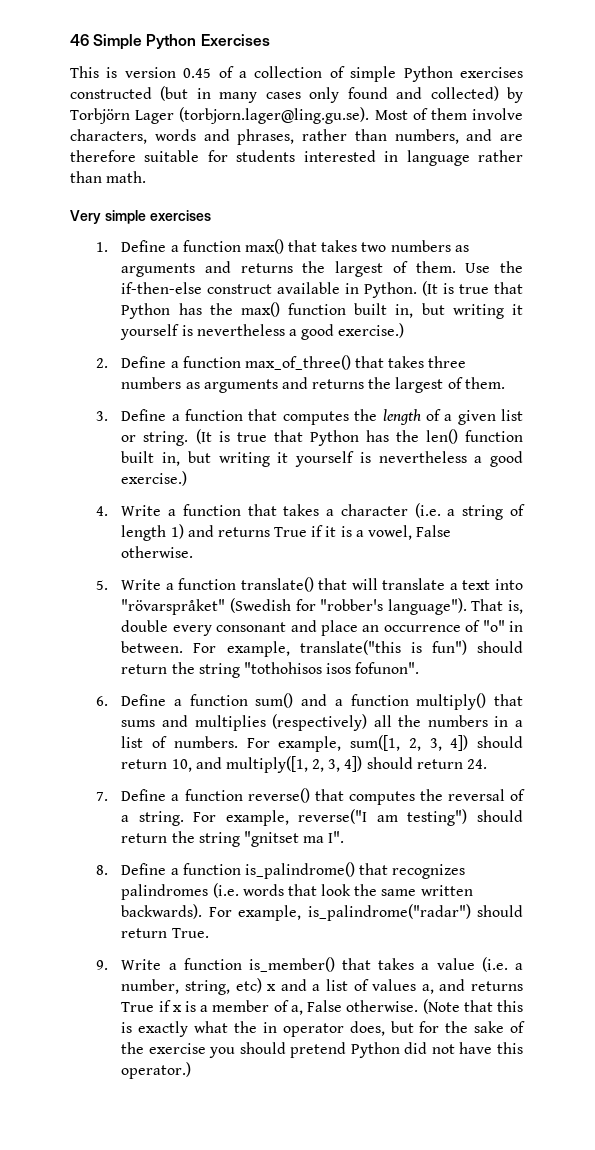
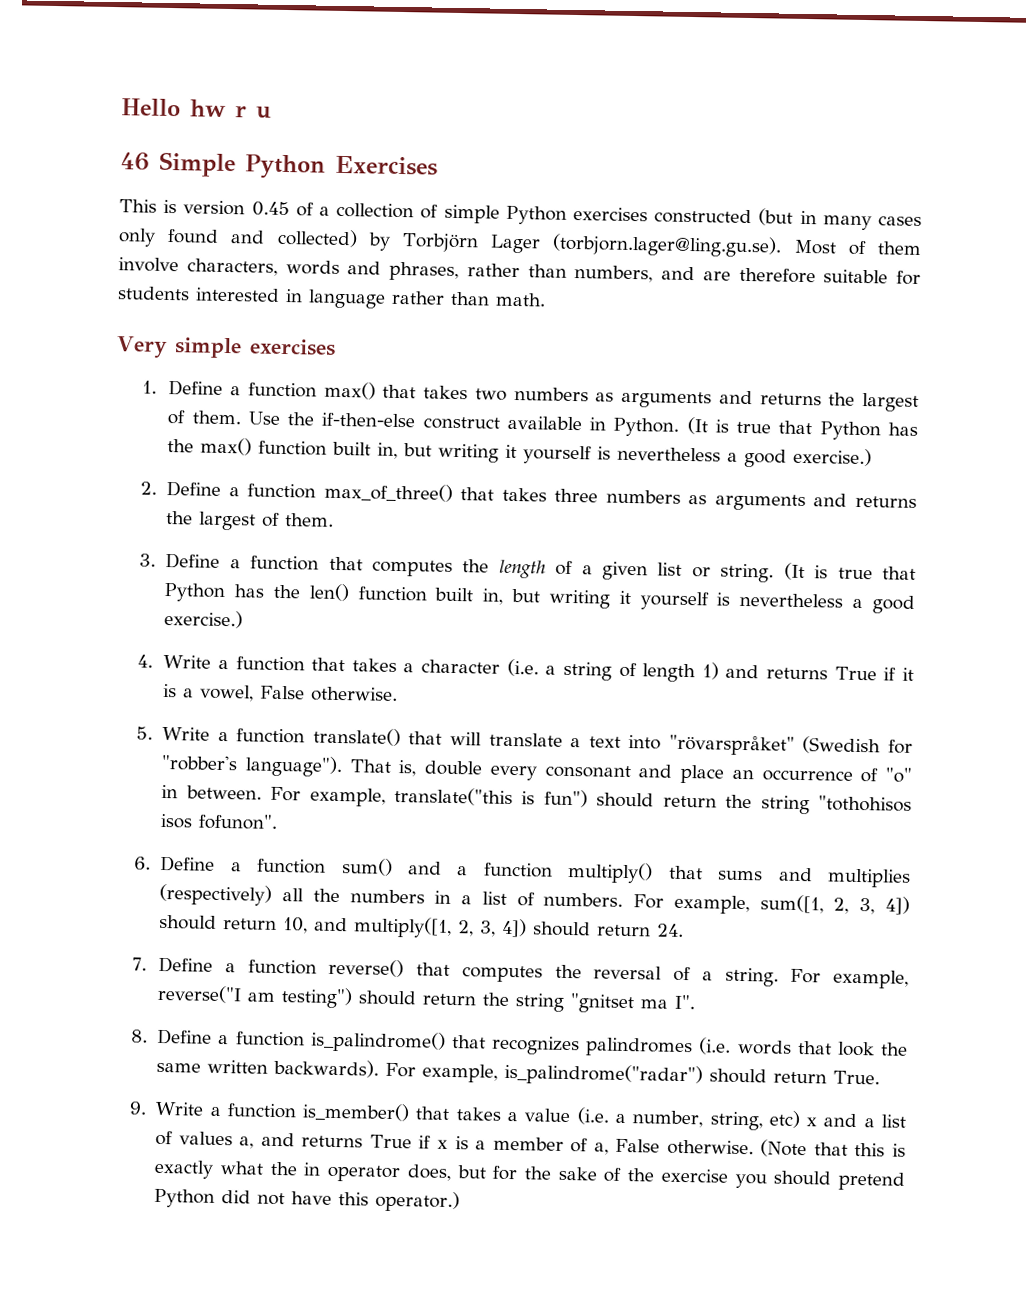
+ Hello hw r u

